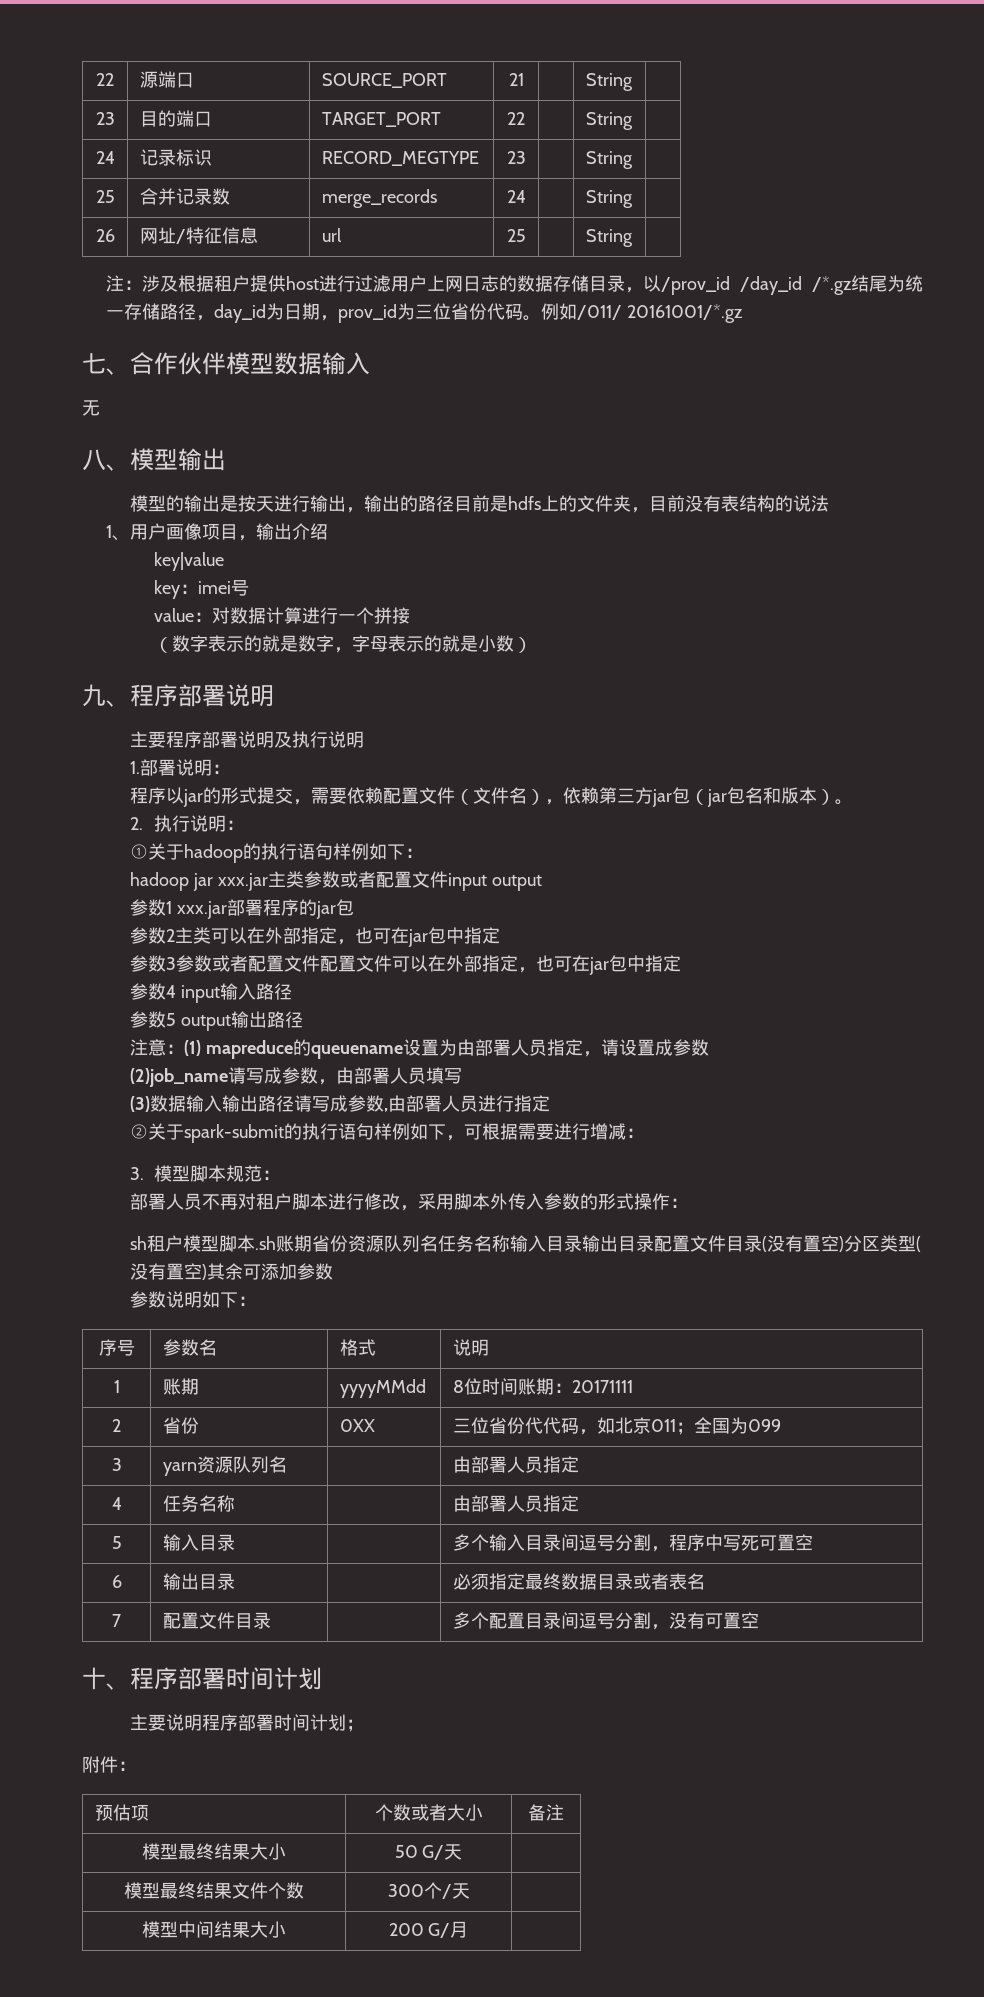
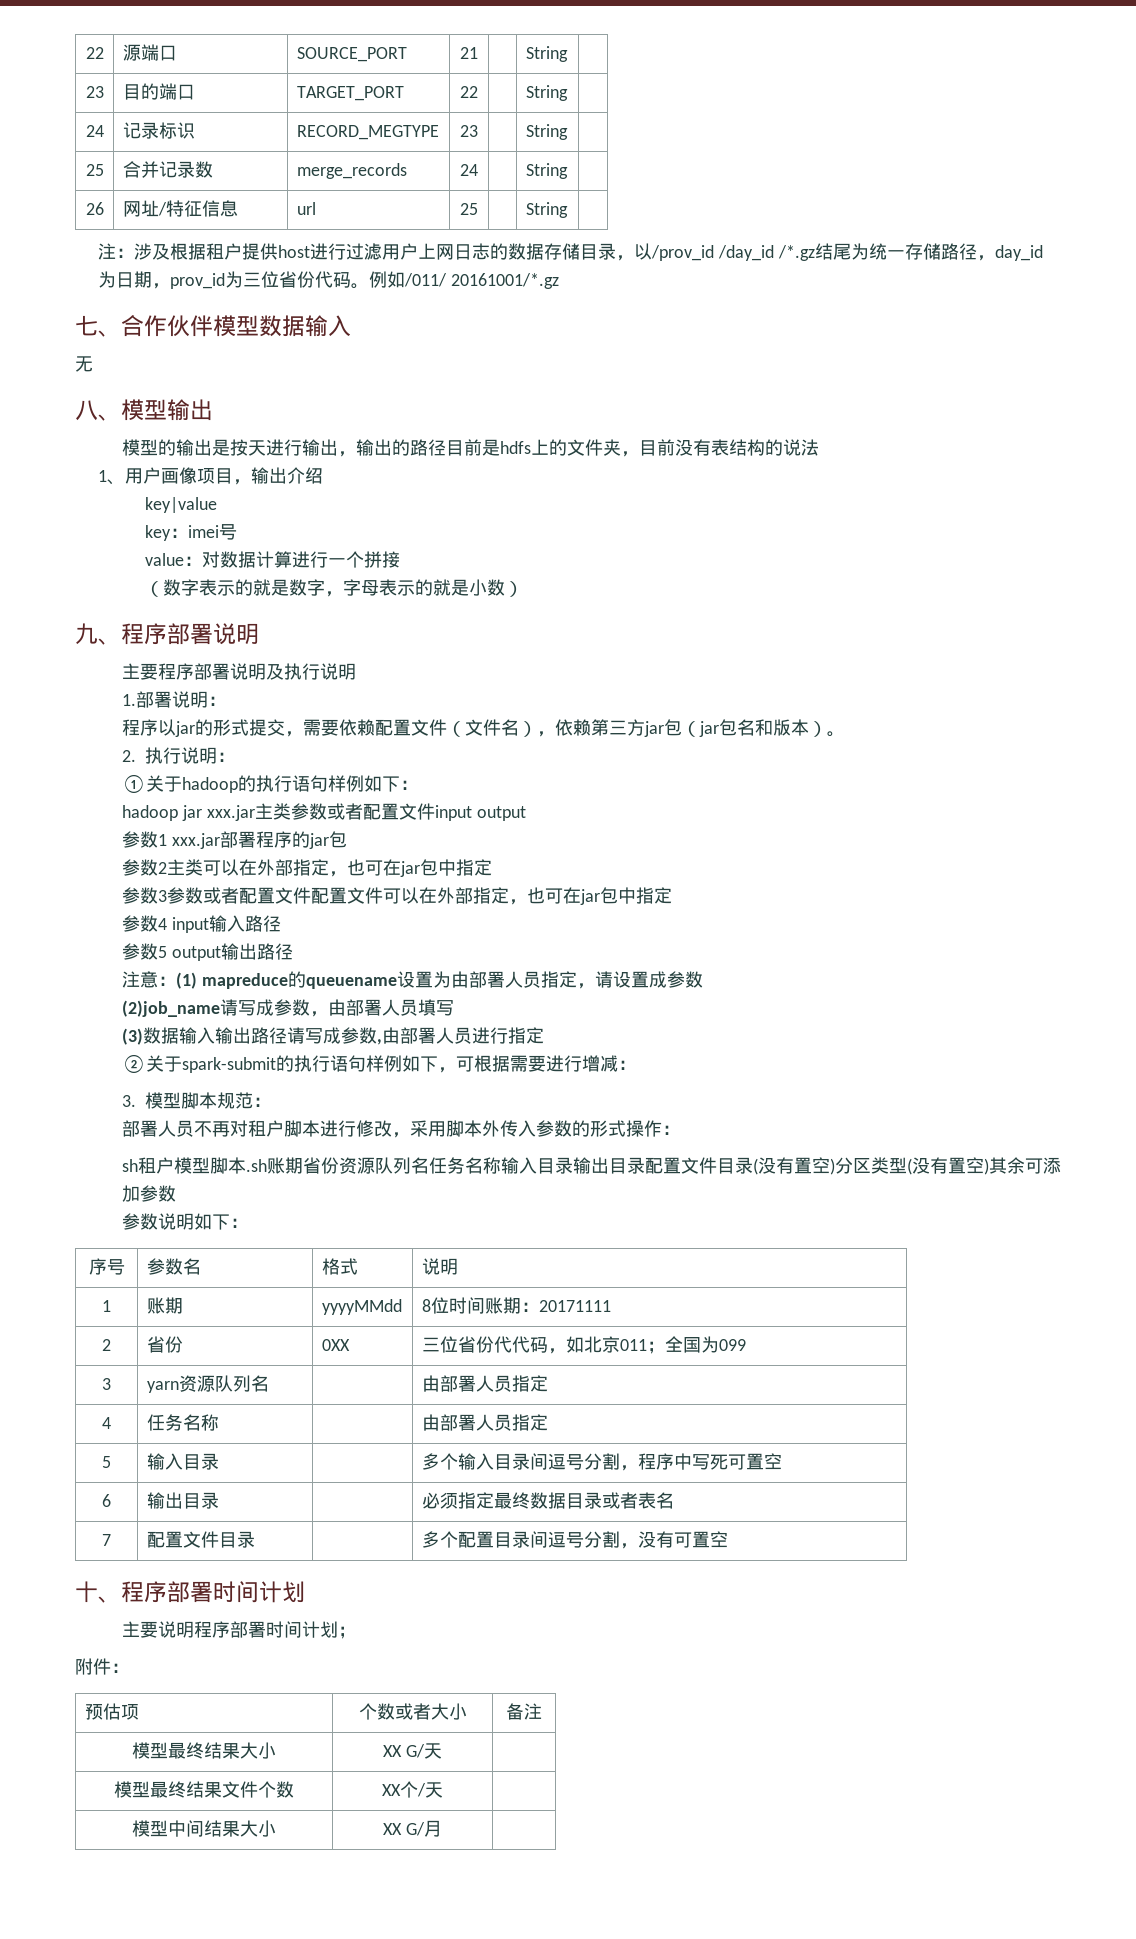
- 模型最终结果大小 | 50 G/天 |
+ 模型最终结果大小 | XX G/天 |
- 模型最终结果文件个数 | 300个/天 |
+ 模型最终结果文件个数 | XX个/天 |
- 模型中间结果大小 | 200 G/月 |
+ 模型中间结果大小 | XX G/月 |

